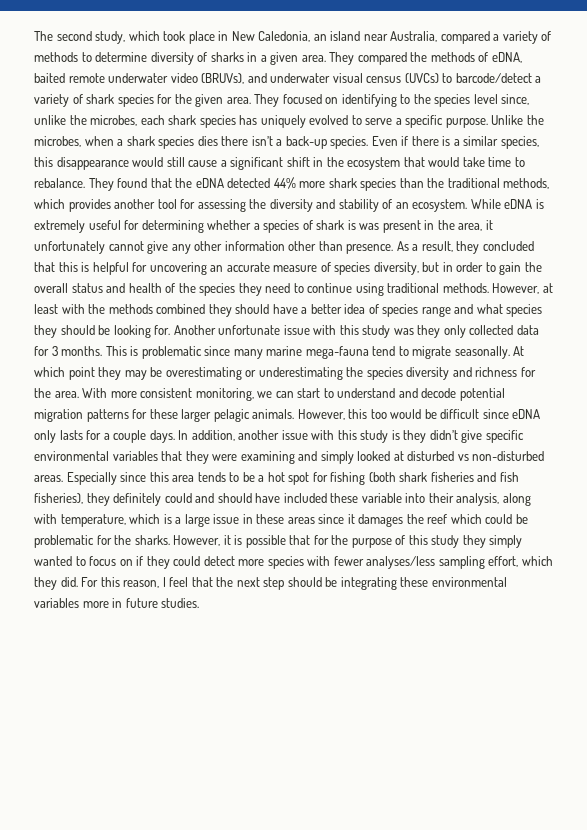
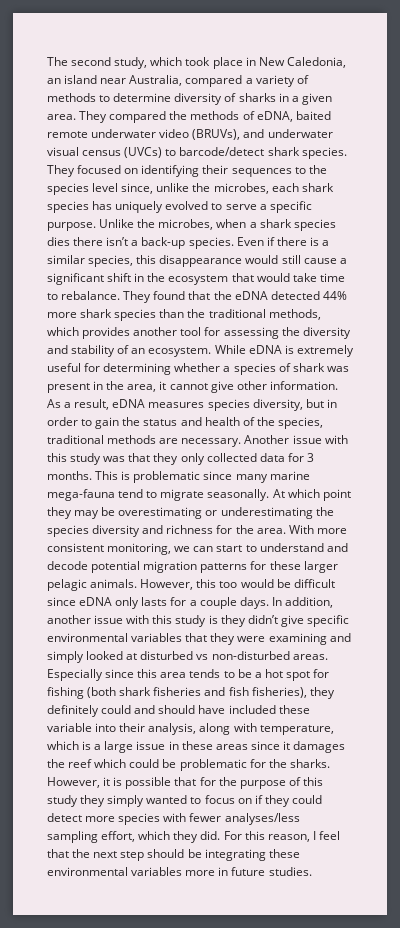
- They compared the methods of eDNA, baited remote underwater video (BRUVs), and underwater visual census (UVCs) to barcode/detect a variety of shark species for the given area.
+ They compared the methods of eDNA, baited remote underwater video (BRUVs), and underwater visual census (UVCs) to barcode/detect shark species.
- They focused on identifying to the species level since, unlike the microbes, each shark species has uniquely evolved to serve a specific purpose.
+ They focused on identifying their sequences to the species level since, unlike the microbes, each shark species has uniquely evolved to serve a specific purpose.
- While eDNA is extremely useful for determining whether a species of shark is was present in the area, it unfortunately cannot give any other information other than presence. As a result, they concluded that this is helpful for uncovering an accurate measure of species diversity, but in order to gain the overall status and health of the species they need to continue using traditional methods. However, at least with the methods combined they should have a better idea of species range and what species they should be looking for. Another unfortunate issue with this study was they only collected data for 3 months.
+ While eDNA is extremely useful for determining whether a species of shark was present in the area, it cannot give other information. As a result, eDNA measures species diversity, but in order to gain the status and health of the species, traditional methods are necessary. Another issue with this study was that they only collected data for 3 months.

